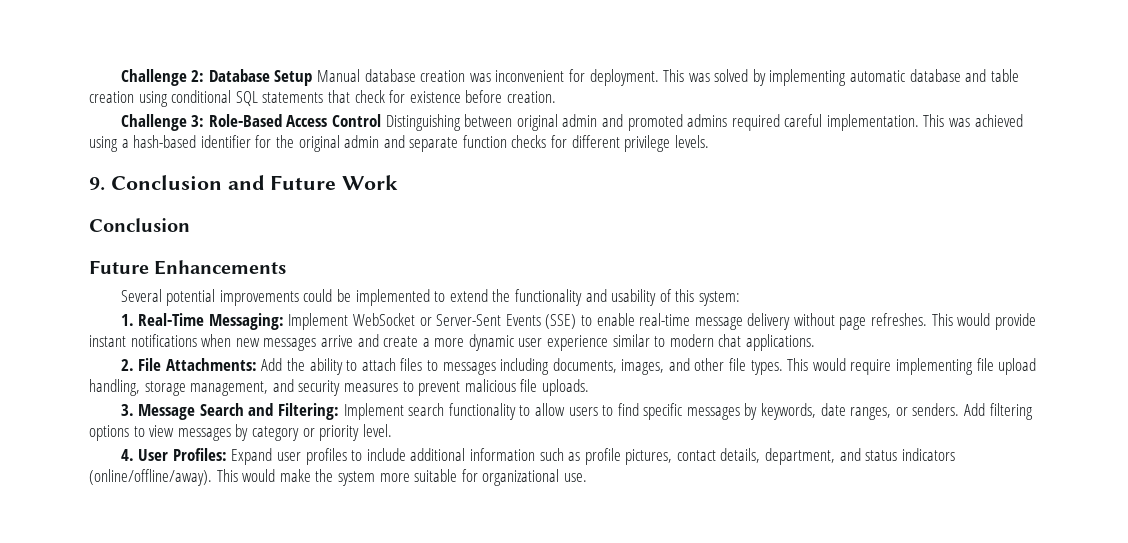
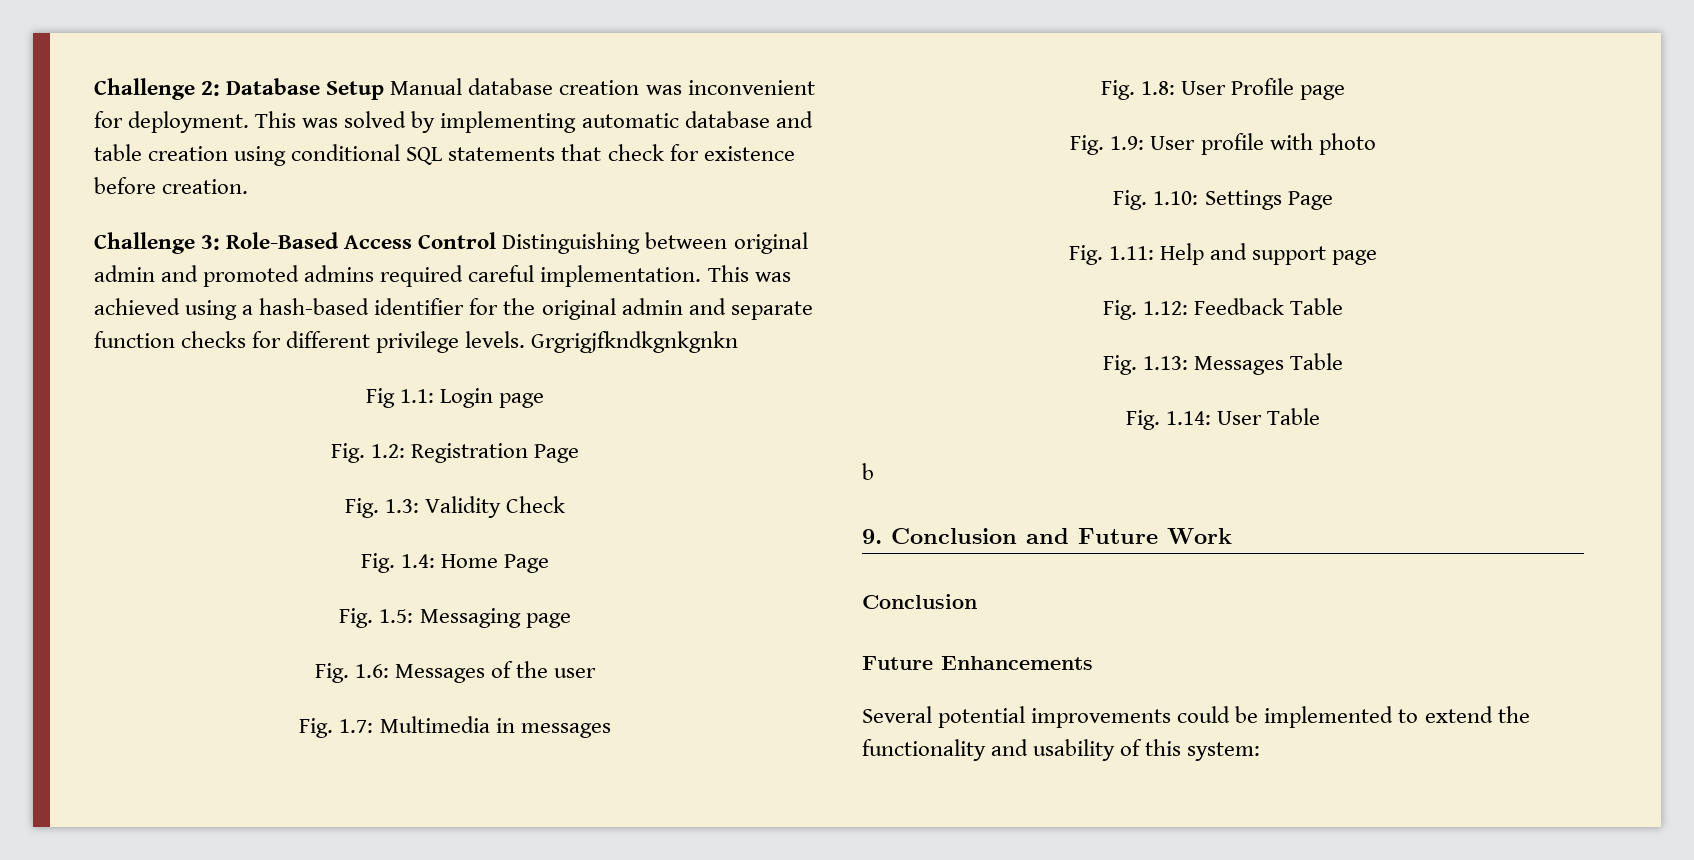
+ Grgrigjfkndkgnkgnkn
+ Fig 1.1: Login page
+ Fig. 1.2: Registration Page
+ Fig. 1.3: Validity Check
+ Fig. 1.4: Home Page
+ Fig. 1.5: Messaging page
+ Fig. 1.6: Messages of the user
+ Fig. 1.7: Multimedia in messages
+ Fig. 1.8: User Profile page
+ Fig. 1.9: User profile with photo
+ Fig. 1.10: Settings Page
+ Fig. 1.11: Help and support page
+ Fig. 1.12: Feedback Table
+ Fig. 1.13: Messages Table
+ Fig. 1.14: User Table
+ b
- 1. Real-Time Messaging: Implement WebSocket or Server-Sent Events (SSE) to enable real-time message delivery without page refreshes. This would provide instant notifications when new messages arrive and create a more dynamic user experience similar to modern chat applications.
- 2. File Attachments: Add the ability to attach files to messages including documents, images, and other file types. This would require implementing file upload handling, storage management, and security measures to prevent malicious file uploads.
- 3. Message Search and Filtering: Implement search functionality to allow users to find specific messages by keywords, date ranges, or senders. Add filtering options to view messages by category or priority level.
- 4. User Profiles: Expand user profiles to include additional information such as profile pictures, contact details, department, and status indicators (online/offline/away). This would make the system more suitable for organizational use.

